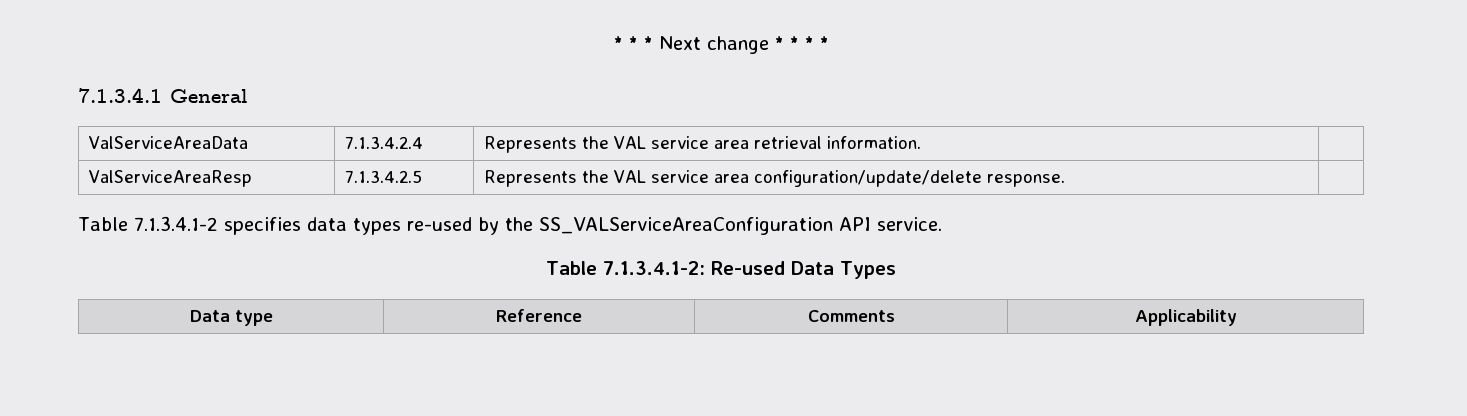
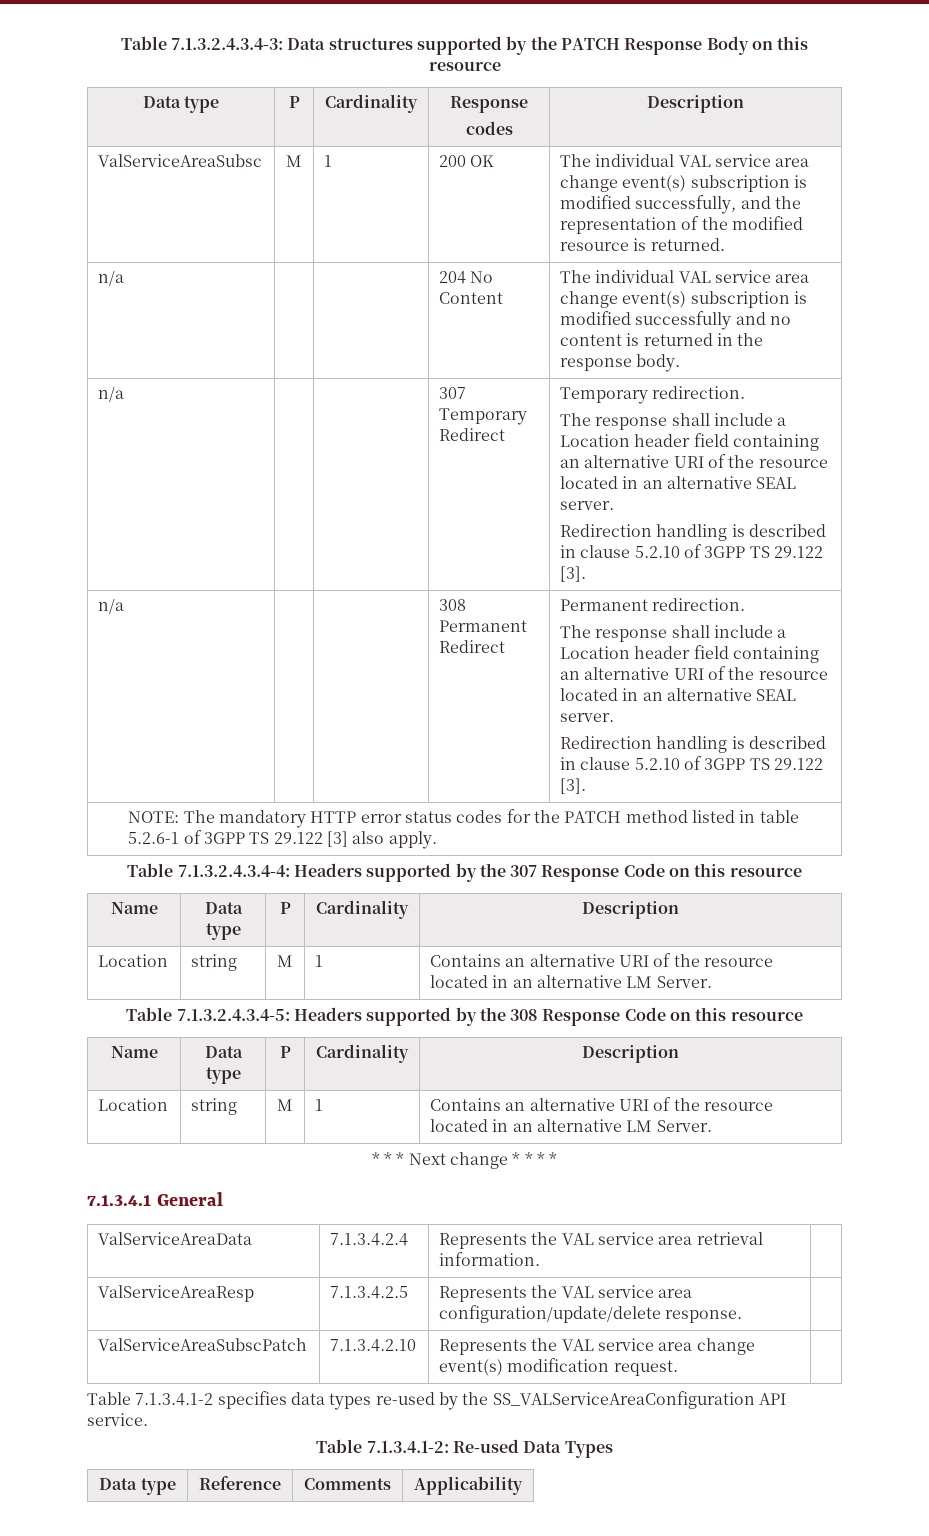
+ Table 7.1.3.2.4.3.4-3: Data structures supported by the PATCH Response Body on this resource
+ Data type | P | Cardinality | Response
+ codes | Description
+ ValServiceAreaSubsc | M | 1 | 200 OK | The individual VAL service area change event(s) subscription is modified successfully, and the representation of the modified resource is returned.
+ n/a | | | 204 No Content | The individual VAL service area change event(s) subscription is modified successfully and no content is returned in the response body.
+ n/a | | | 307 Temporary Redirect | Temporary redirection.
+ The response shall include a Location header field containing an alternative URI of the resource located in an alternative SEAL server.
+ Redirection handling is described in clause 5.2.10 of 3GPP TS 29.122 [3].
+ n/a | | | 308 Permanent Redirect | Permanent redirection.
+ The response shall include a Location header field containing an alternative URI of the resource located in an alternative SEAL server.
+ Redirection handling is described in clause 5.2.10 of 3GPP TS 29.122 [3].
+ NOTE: The mandatory HTTP error status codes for the PATCH method listed in table 5.2.6-1 of 3GPP TS 29.122 [3] also apply.
+ Table 7.1.3.2.4.3.4-4: Headers supported by the 307 Response Code on this resource
+ Name | Data type | P | Cardinality | Description
+ Location | string | M | 1 | Contains an alternative URI of the resource located in an alternative LM Server.
+ Table 7.1.3.2.4.3.4-5: Headers supported by the 308 Response Code on this resource
+ Name | Data type | P | Cardinality | Description
+ Location | string | M | 1 | Contains an alternative URI of the resource located in an alternative LM Server.
+ ValServiceAreaSubscPatch | 7.1.3.4.2.10 | Represents the VAL service area change event(s) modification request. |

